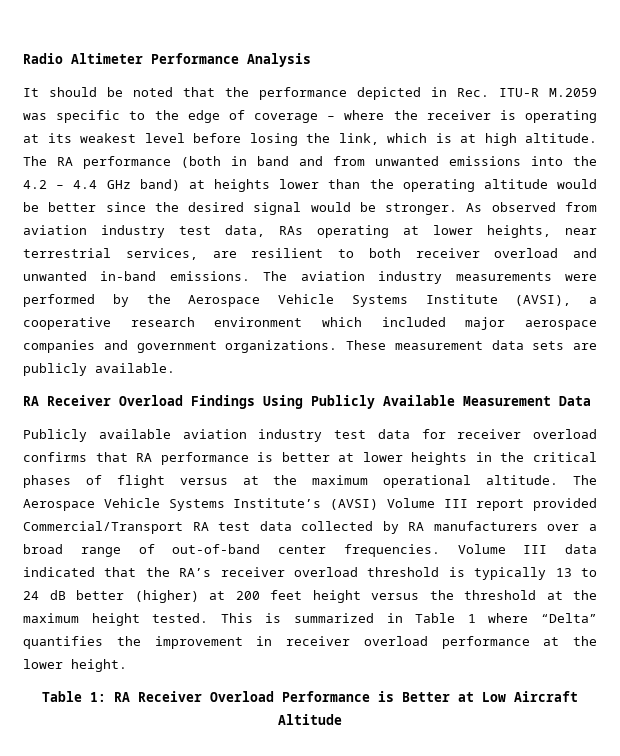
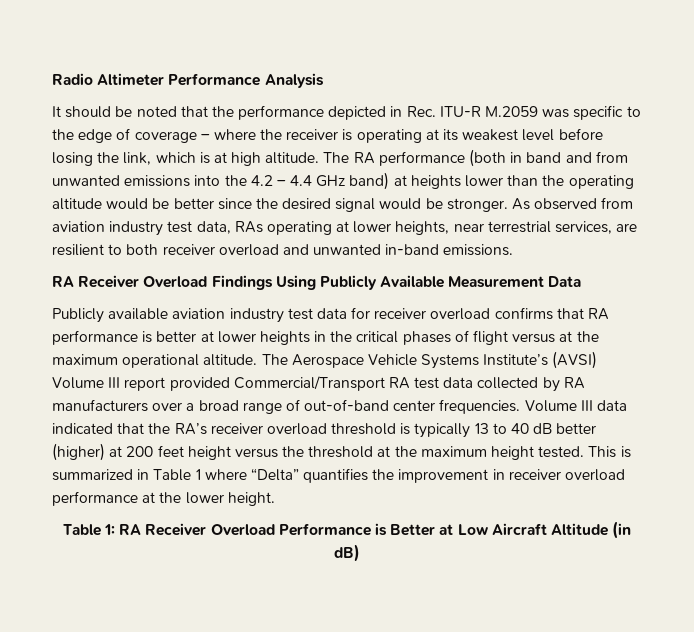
- The aviation industry measurements were performed by the Aerospace Vehicle Systems Institute (AVSI), a cooperative research environment which included major aerospace companies and government organizations. These measurement data sets are publicly available.
- Volume III data indicated that the RA’s receiver overload threshold is typically 13 to 24 dB better (higher) at 200 feet height versus the threshold at the maximum height tested.
+ Volume III data indicated that the RA’s receiver overload threshold is typically 13 to 40 dB better (higher) at 200 feet height versus the threshold at the maximum height tested.
- Table 1: RA Receiver Overload Performance is Better at Low Aircraft Altitude
+ Table 1: RA Receiver Overload Performance is Better at Low Aircraft Altitude (in dB)

